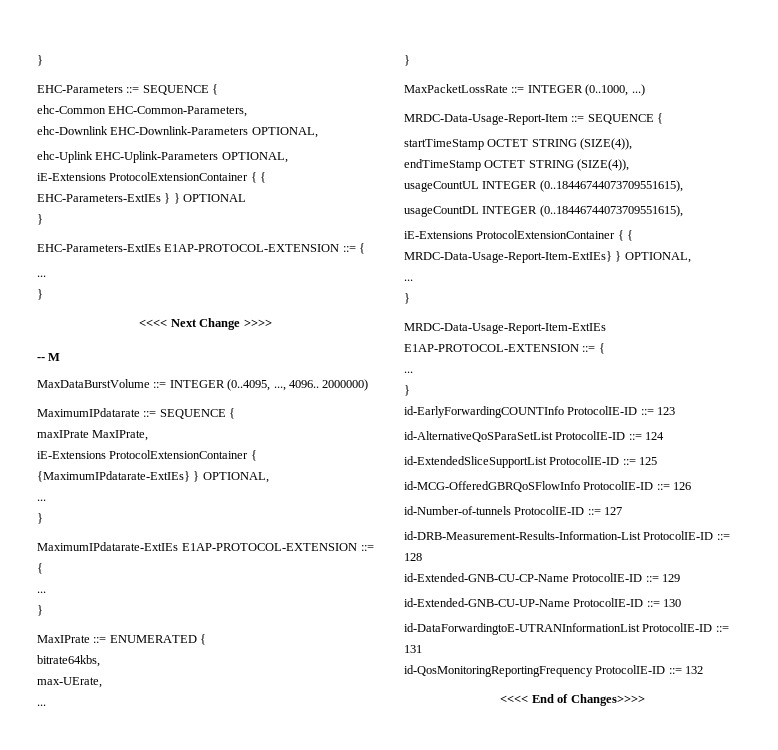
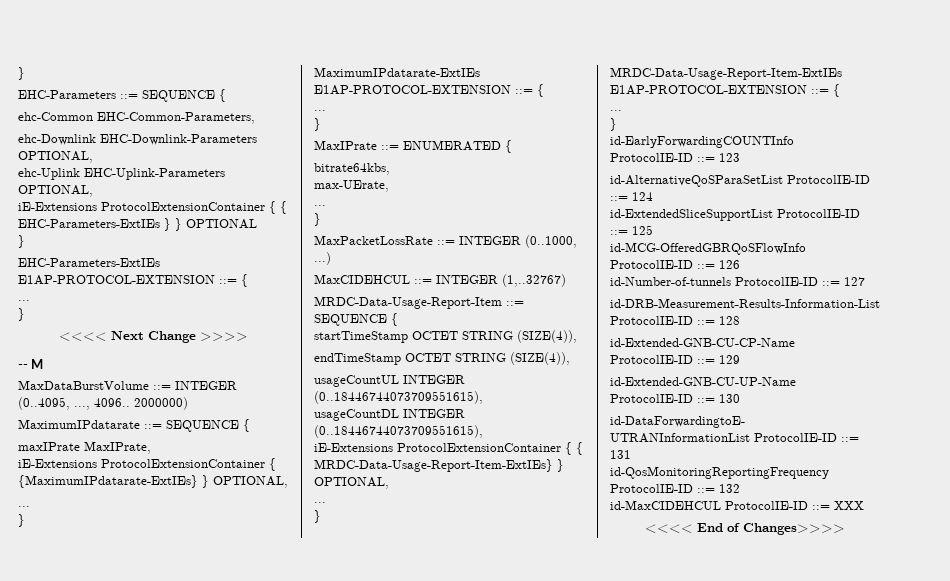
+ MaxCIDEHCUL ::= INTEGER (1,..32767)
+ id-MaxCIDEHCUL ProtocolIE-ID ::= XXX

